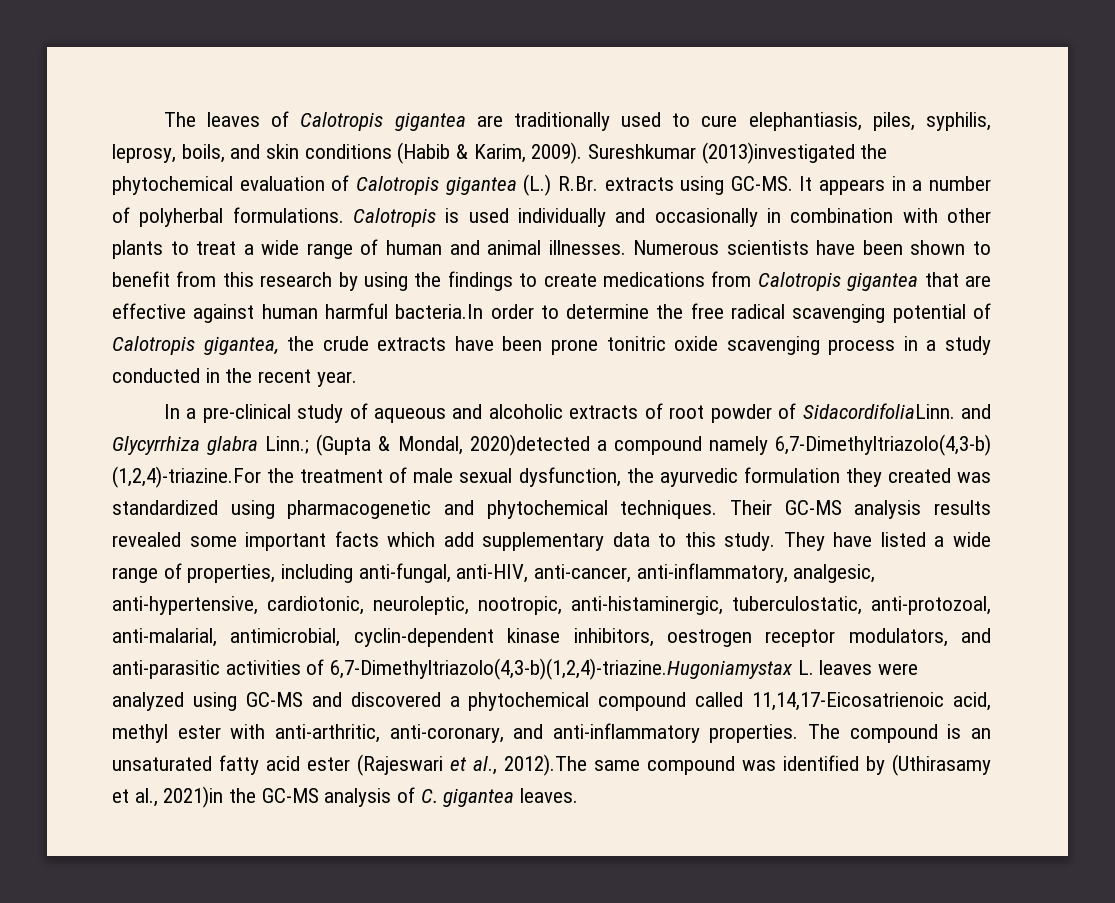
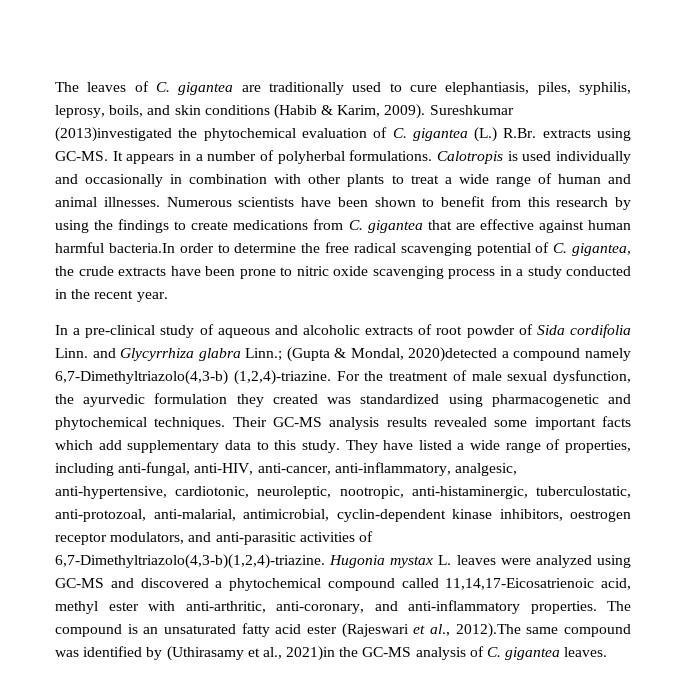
- The leaves of Calotropis gigantea are traditionally used to cure elephantiasis, piles, syphilis, leprosy, boils, and skin conditions (Habib & Karim, 2009).
+ The leaves of C. gigantea are traditionally used to cure elephantiasis, piles, syphilis, leprosy, boils, and skin conditions (Habib & Karim, 2009).
- Sureshkumar (2013)investigated the phytochemical evaluation of Calotropis gigantea (L.) R.Br. extracts using GC-MS.
+ Sureshkumar (2013)investigated the phytochemical evaluation of C. gigantea (L.) R.Br. extracts using GC-MS.
- Numerous scientists have been shown to benefit from this research by using the findings to create medications from Calotropis gigantea that are effective against human harmful bacteria.In order to determine the free radical scavenging potential of Calotropis gigantea, the crude extracts have been prone tonitric oxide scavenging process in a study conducted in the recent year.
+ Numerous scientists have been shown to benefit from this research by using the findings to create medications from C. gigantea that are effective against human harmful bacteria.In order to determine the free radical scavenging potential of C. gigantea, the crude extracts have been prone to nitric oxide scavenging process in a study conducted in the recent year.
- In a pre-clinical study of aqueous and alcoholic extracts of root powder of SidacordifoliaLinn. and Glycyrrhiza glabra Linn.; (Gupta & Mondal, 2020)detected a compound namely 6,7-Dimethyltriazolo(4,3-b) (1,2,4)-triazine.For the treatment of male sexual dysfunction, the ayurvedic formulation they created was standardized using pharmacogenetic and phytochemical techniques.
+ In a pre-clinical study of aqueous and alcoholic extracts of root powder of Sida cordifolia Linn. and Glycyrrhiza glabra Linn.; (Gupta & Mondal, 2020)detected a compound namely 6,7-Dimethyltriazolo(4,3-b) (1,2,4)-triazine. For the treatment of male sexual dysfunction, the ayurvedic formulation they created was standardized using pharmacogenetic and phytochemical techniques.
- They have listed a wide range of properties, including anti-fungal, anti-HIV, anti-cancer, anti-inflammatory, analgesic, anti-hypertensive, cardiotonic, neuroleptic, nootropic, anti-histaminergic, tuberculostatic, anti-protozoal, anti-malarial, antimicrobial, cyclin-dependent kinase inhibitors, oestrogen receptor modulators, and anti-parasitic activities of 6,7-Dimethyltriazolo(4,3-b)(1,2,4)-triazine.Hugoniamystax L. leaves were analyzed using GC-MS and discovered a phytochemical compound called 11,14,17-Eicosatrienoic acid, methyl ester with anti-arthritic, anti-coronary, and anti-inflammatory properties.
+ They have listed a wide range of properties, including anti-fungal, anti-HIV, anti-cancer, anti-inflammatory, analgesic, anti-hypertensive, cardiotonic, neuroleptic, nootropic, anti-histaminergic, tuberculostatic, anti-protozoal, anti-malarial, antimicrobial, cyclin-dependent kinase inhibitors, oestrogen receptor modulators, and anti-parasitic activities of 6,7-Dimethyltriazolo(4,3-b)(1,2,4)-triazine. Hugonia mystax L. leaves were analyzed using GC-MS and discovered a phytochemical compound called 11,14,17-Eicosatrienoic acid, methyl ester with anti-arthritic, anti-coronary, and anti-inflammatory properties.

